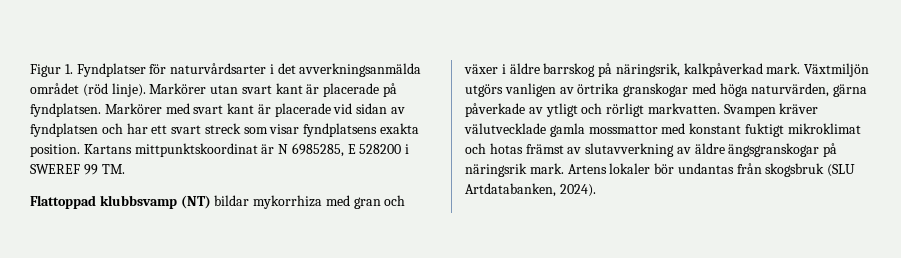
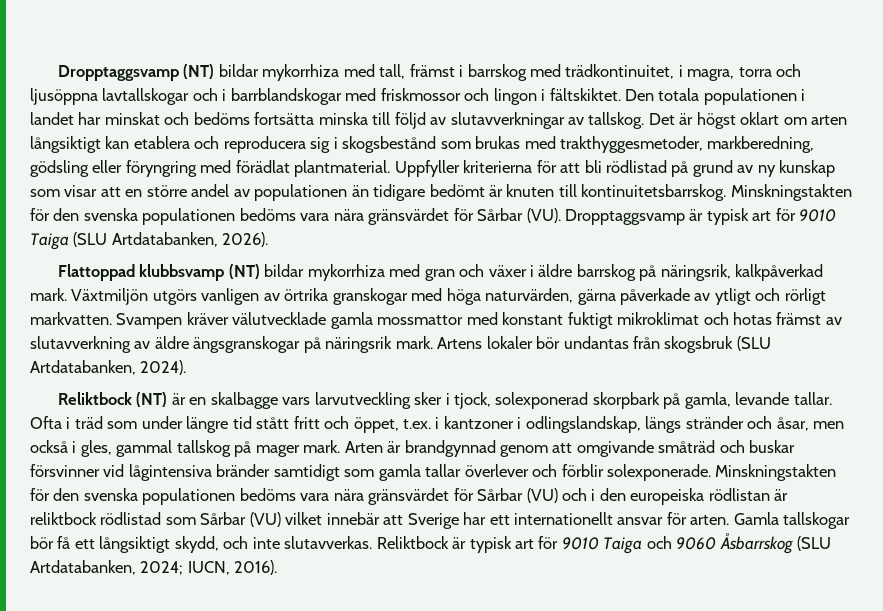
- Figur 1. Fyndplatser för naturvårdsarter i det avverkningsanmälda området (röd linje). Markörer utan svart kant är placerade på fyndplatsen. Markörer med svart kant är placerade vid sidan av fyndplatsen och har ett svart streck som visar fyndplatsens exakta position. Kartans mittpunktskoordinat är N 6985285, E 528200 i SWEREF 99 TM.
+ Dropptaggsvamp (NT) bildar mykorrhiza med tall, främst i barrskog med trädkontinuitet, i magra, torra och ljusöppna lavtallskogar och i barrblandskogar med friskmossor och lingon i fältskiktet. Den totala populationen i landet har minskat och bedöms fortsätta minska till följd av slutavverkningar av tallskog. Det är högst oklart om arten långsiktigt kan etablera och reproducera sig i skogsbestånd som brukas med trakthyggesmetoder, markberedning, gödsling eller föryngring med förädlat plantmaterial. Uppfyller kriterierna för att bli rödlistad på grund av ny kunskap som visar att en större andel av populationen än tidigare bedömt är knuten till kontinuitetsbarrskog. Minskningstakten för den svenska populationen bedöms vara nära gränsvärdet för Sårbar (VU). Dropptaggsvamp är typisk art för 9010 Taiga (SLU Artdatabanken, 2026).
+ Reliktbock (NT) är en skalbagge vars larvutveckling sker i tjock, solexponerad skorpbark på gamla, levande tallar. Ofta i träd som under längre tid stått fritt och öppet, t.ex. i kantzoner i odlingslandskap, längs stränder och åsar, men också i gles, gammal tallskog på mager mark. Arten är brandgynnad genom att omgivande småträd och buskar försvinner vid lågintensiva bränder samtidigt som gamla tallar överlever och förblir solexponerade. Minskningstakten för den svenska populationen bedöms vara nära gränsvärdet för Sårbar (VU) och i den europeiska rödlistan är reliktbock rödlistad som Sårbar (VU) vilket innebär att Sverige har ett internationellt ansvar för arten. Gamla tallskogar bör få ett långsiktigt skydd, och inte slutavverkas. Reliktbock är typisk art för 9010 Taiga och 9060 Åsbarrskog (SLU Artdatabanken, 2024; IUCN, 2016).

